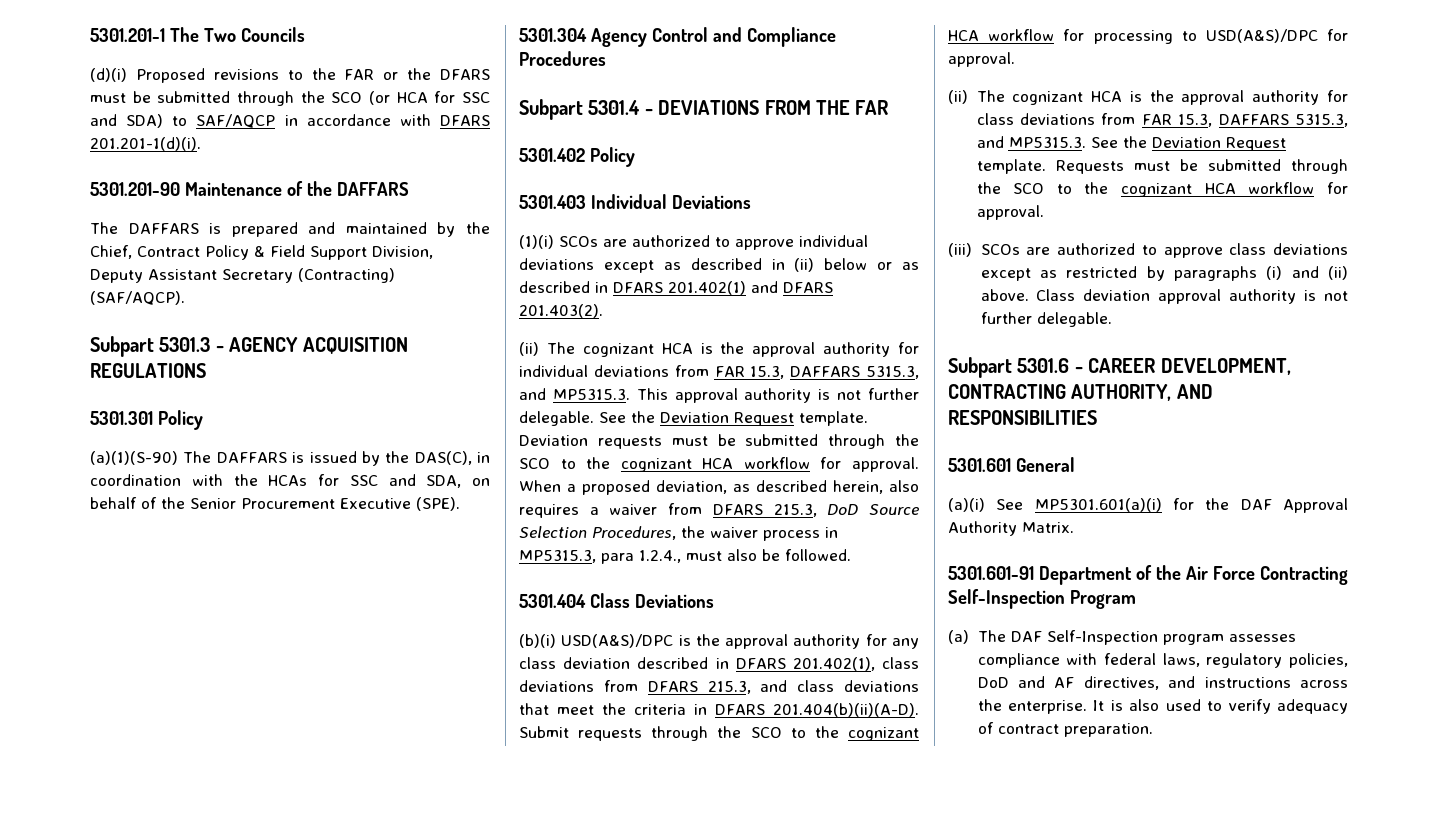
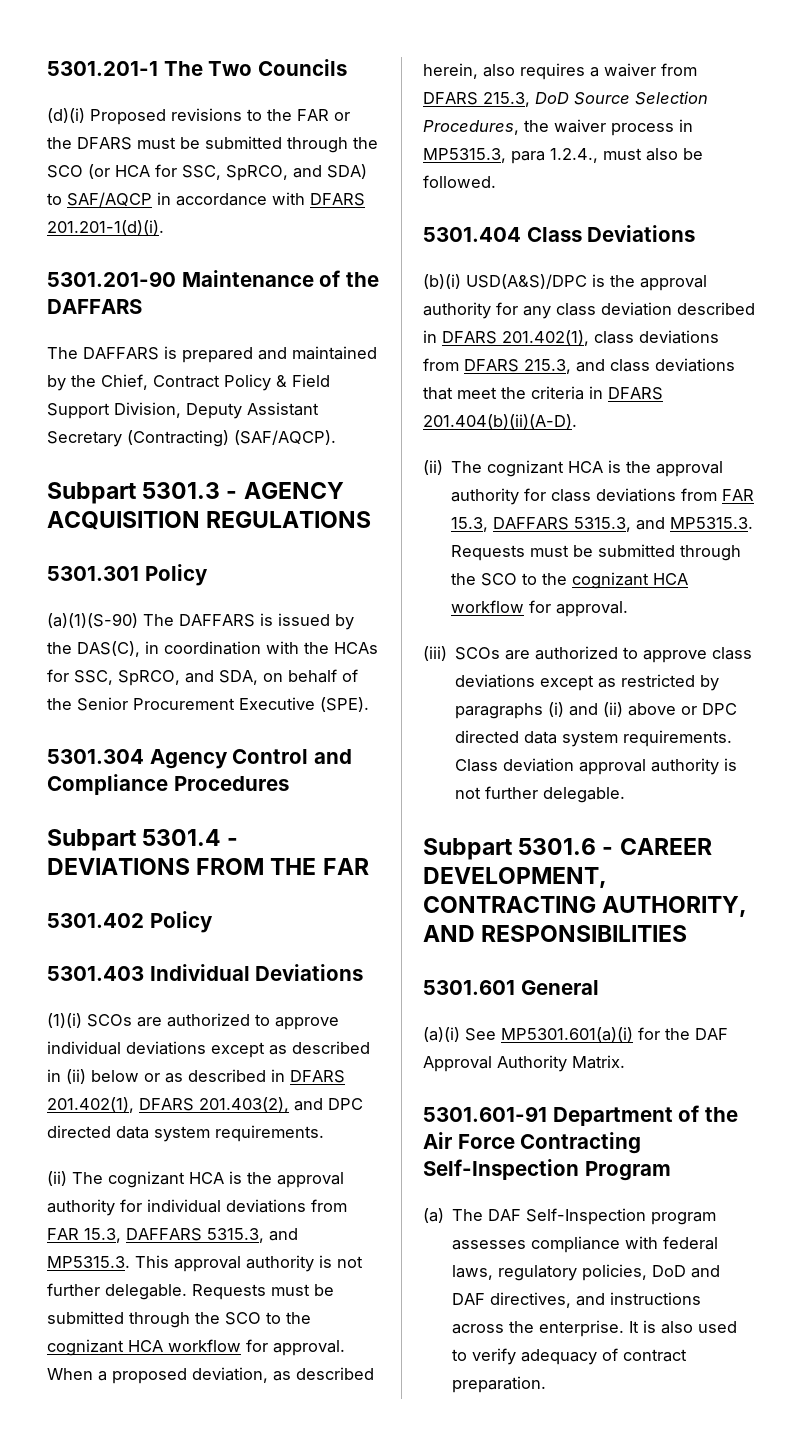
- (d)(i) Proposed revisions to the FAR or the DFARS must be submitted through the SCO (or HCA for SSC and SDA) to SAF/AQCP in accordance with DFARS 201.201-1(d)(i).
+ (d)(i) Proposed revisions to the FAR or the DFARS must be submitted through the SCO (or HCA for SSC, SpRCO, and SDA) to SAF/AQCP in accordance with DFARS 201.201-1(d)(i).
- (a)(1)(S-90) The DAFFARS is issued by the DAS(C), in coordination with the HCAs for SSC and SDA, on behalf of the Senior Procurement Executive (SPE).
+ (a)(1)(S-90) The DAFFARS is issued by the DAS(C), in coordination with the HCAs for SSC, SpRCO, and SDA, on behalf of the Senior Procurement Executive (SPE).
- (1)(i) SCOs are authorized to approve individual deviations except as described in (ii) below or as described in DFARS 201.402(1) and DFARS 201.403(2).
+ (1)(i) SCOs are authorized to approve individual deviations except as described in (ii) below or as described in DFARS 201.402(1), DFARS 201.403(2), and DPC directed data system requirements.
- (ii) The cognizant HCA is the approval authority for individual deviations from FAR 15.3, DAFFARS 5315.3, and MP5315.3. This approval authority is not further delegable. See the Deviation Request template. Deviation requests must be submitted through the SCO to the cognizant HCA workflow for approval.
+ (ii) The cognizant HCA is the approval authority for individual deviations from FAR 15.3, DAFFARS 5315.3, and MP5315.3. This approval authority is not further delegable. Requests must be submitted through the SCO to the cognizant HCA workflow for approval.
- (b)(i) USD(A&S)/DPC is the approval authority for any class deviation described in DFARS 201.402(1), class deviations from DFARS 215.3, and class deviations that meet the criteria in DFARS 201.404(b)(ii)(A-D). Submit requests through the SCO to the cognizant HCA workflow for processing to USD(A&S)/DPC for approval.
+ (b)(i) USD(A&S)/DPC is the approval authority for any class deviation described in DFARS 201.402(1), class deviations from DFARS 215.3, and class deviations that meet the criteria in DFARS 201.404(b)(ii)(A-D).
- (ii) The cognizant HCA is the approval authority for class deviations from FAR 15.3, DAFFARS 5315.3, and MP5315.3. See the Deviation Request template. Requests must be submitted through the SCO to the cognizant HCA workflow for approval.
+ (ii) The cognizant HCA is the approval authority for class deviations from FAR 15.3, DAFFARS 5315.3, and MP5315.3. Requests must be submitted through the SCO to the cognizant HCA workflow for approval.
- (iii) SCOs are authorized to approve class deviations except as restricted by paragraphs (i) and (ii) above.
+ (iii) SCOs are authorized to approve class deviations except as restricted by paragraphs (i) and (ii) above or DPC directed data system requirements.
- (a) The DAF Self-Inspection program assesses compliance with federal laws, regulatory policies, DoD and AF directives, and instructions across the enterprise.
+ (a) The DAF Self-Inspection program assesses compliance with federal laws, regulatory policies, DoD and DAF directives, and instructions across the enterprise.

